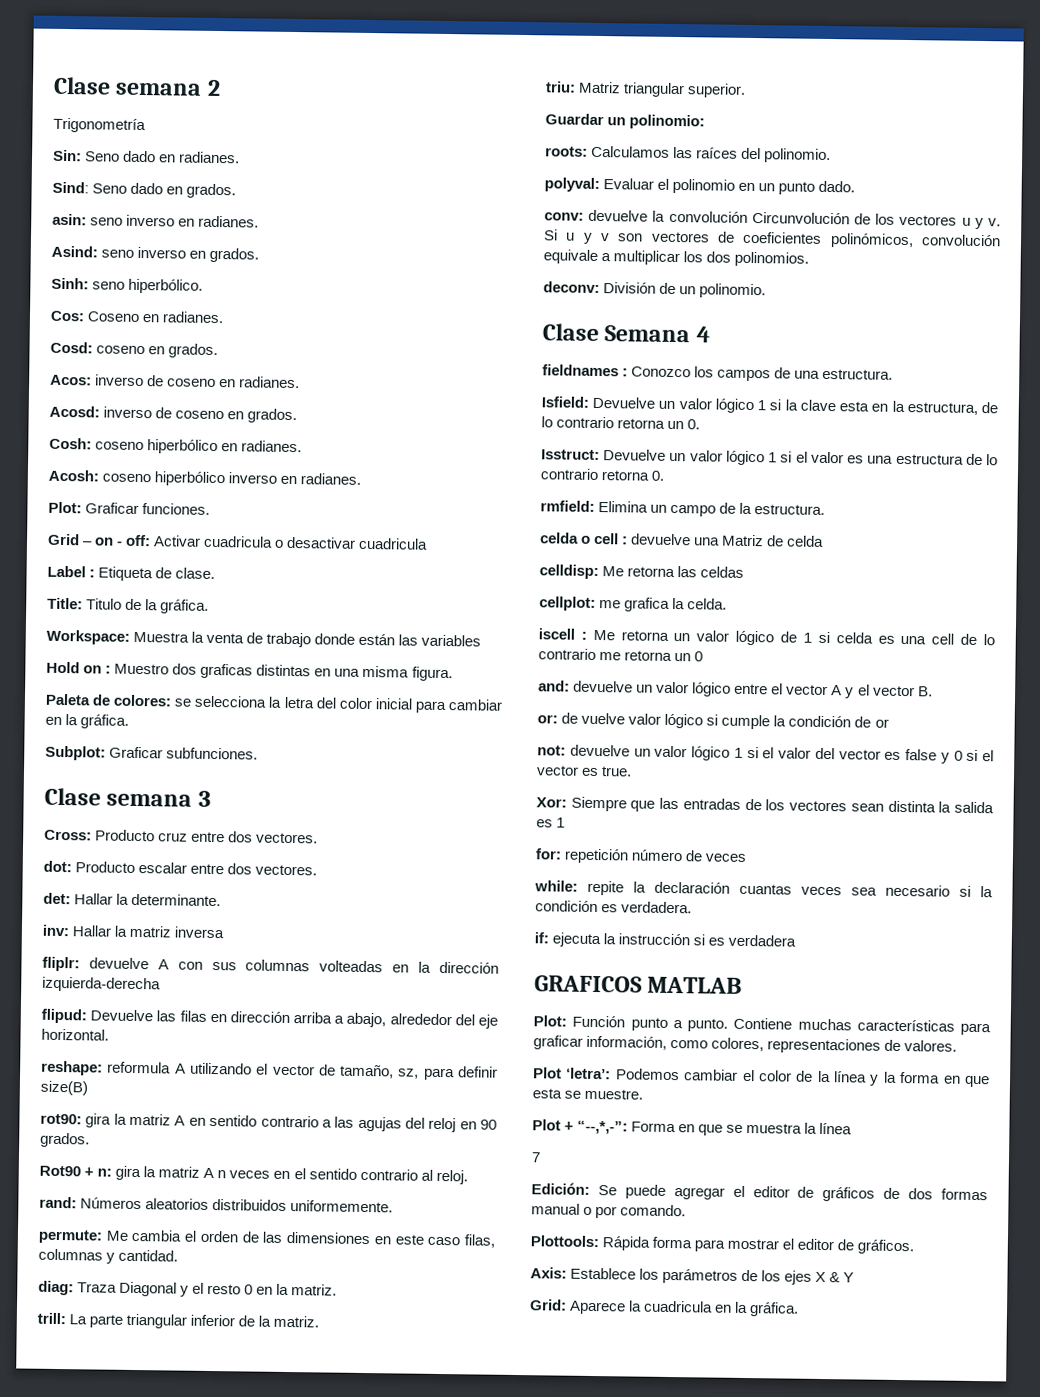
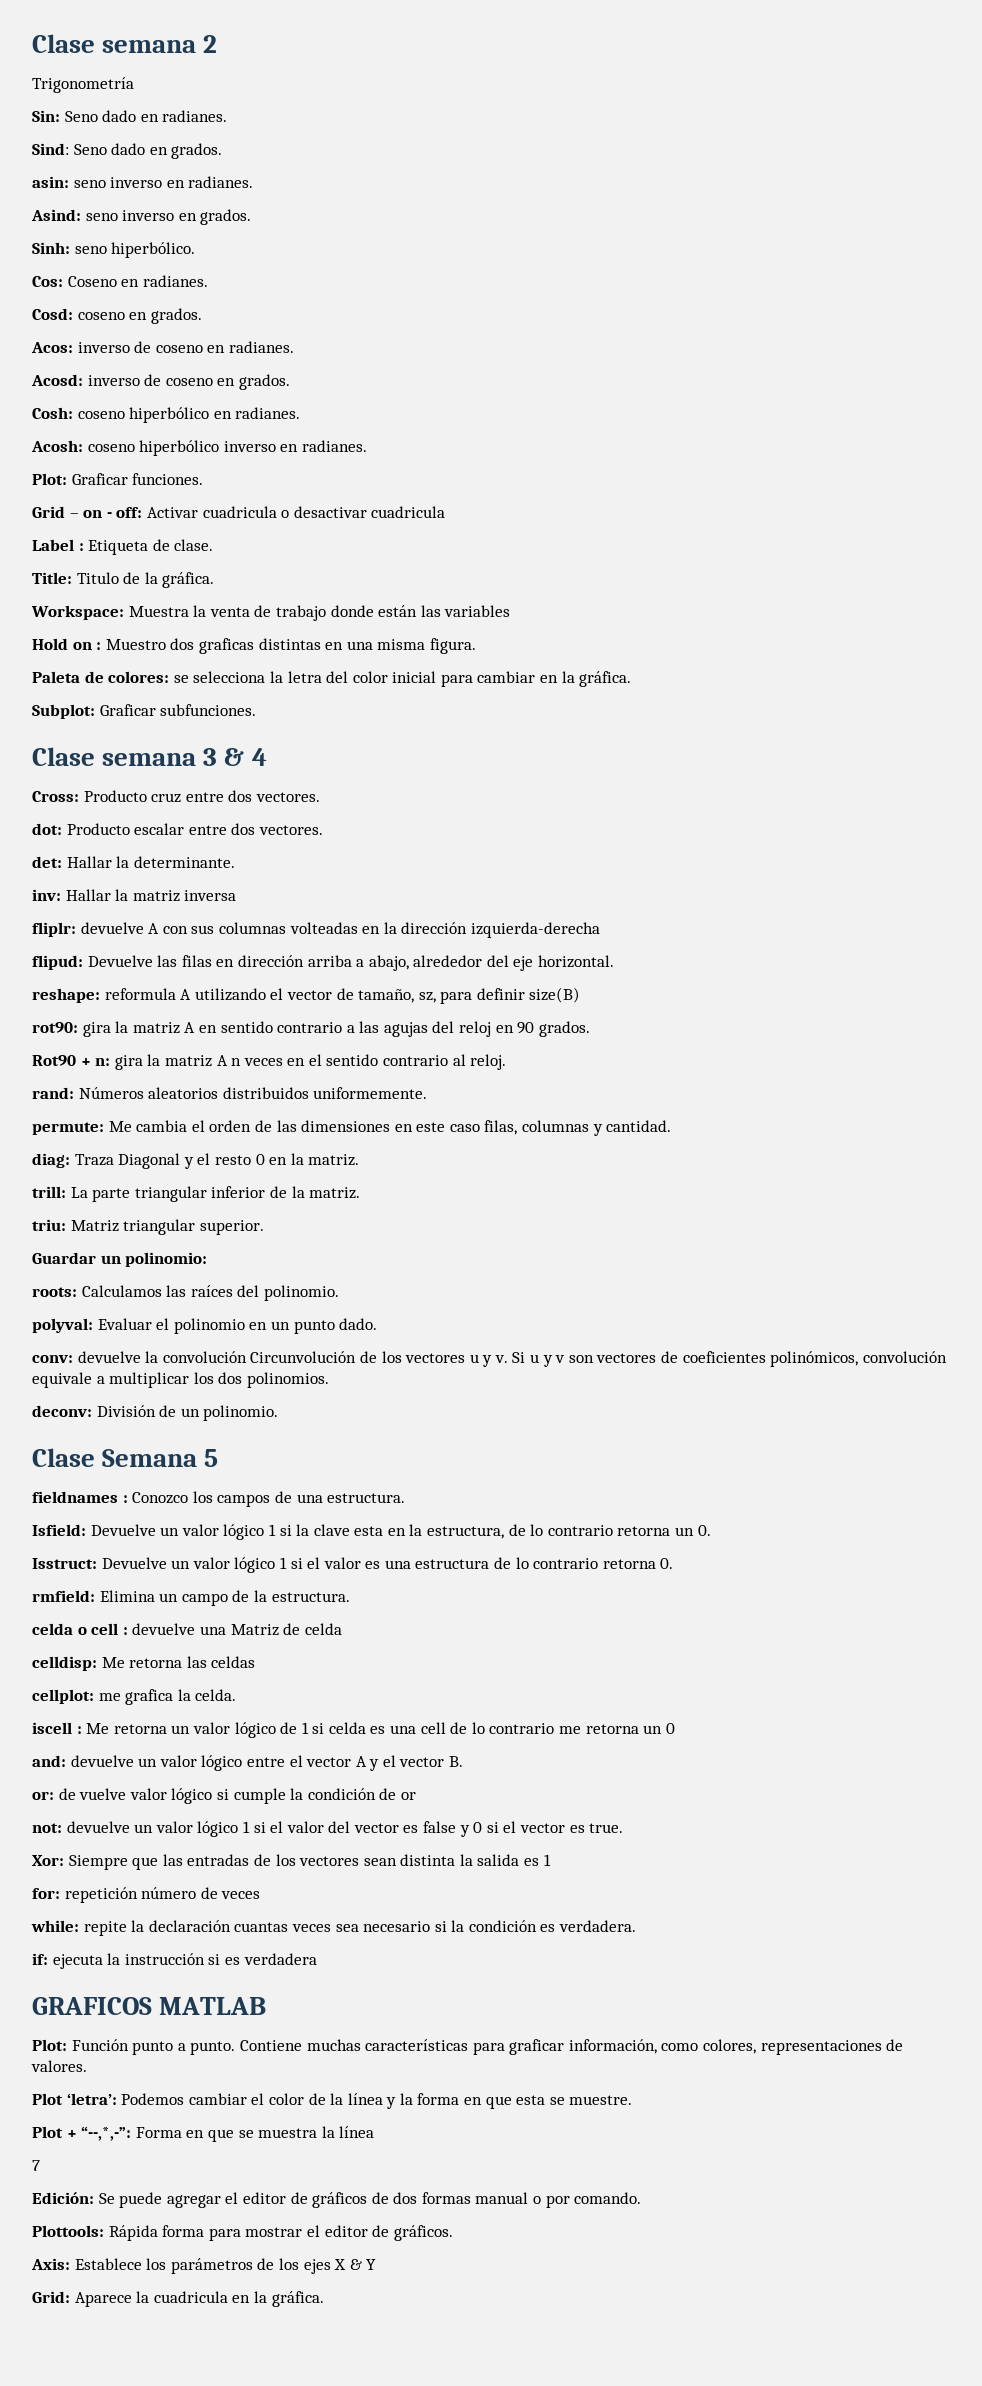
- Clase semana 3
+ Clase semana 3 & 4
- Clase Semana 4
+ Clase Semana 5

